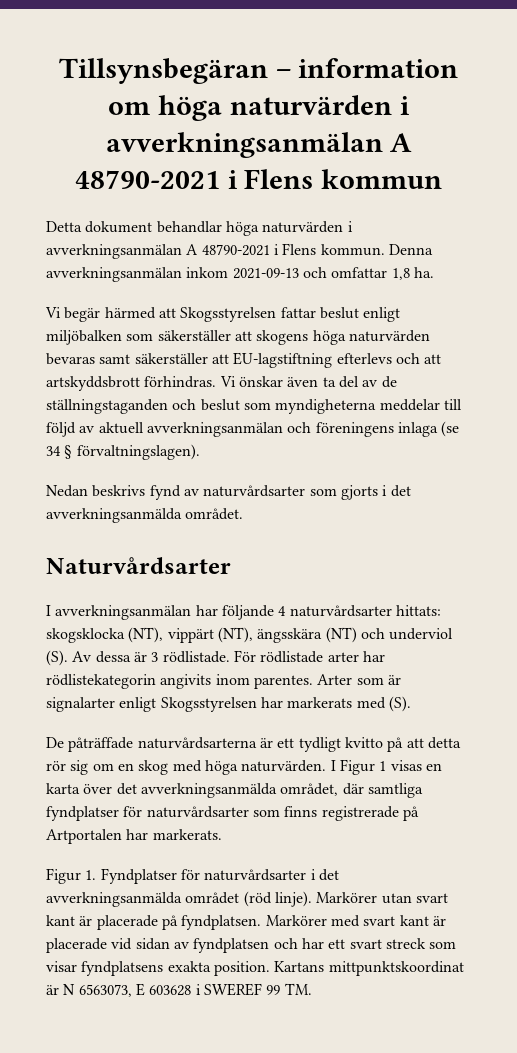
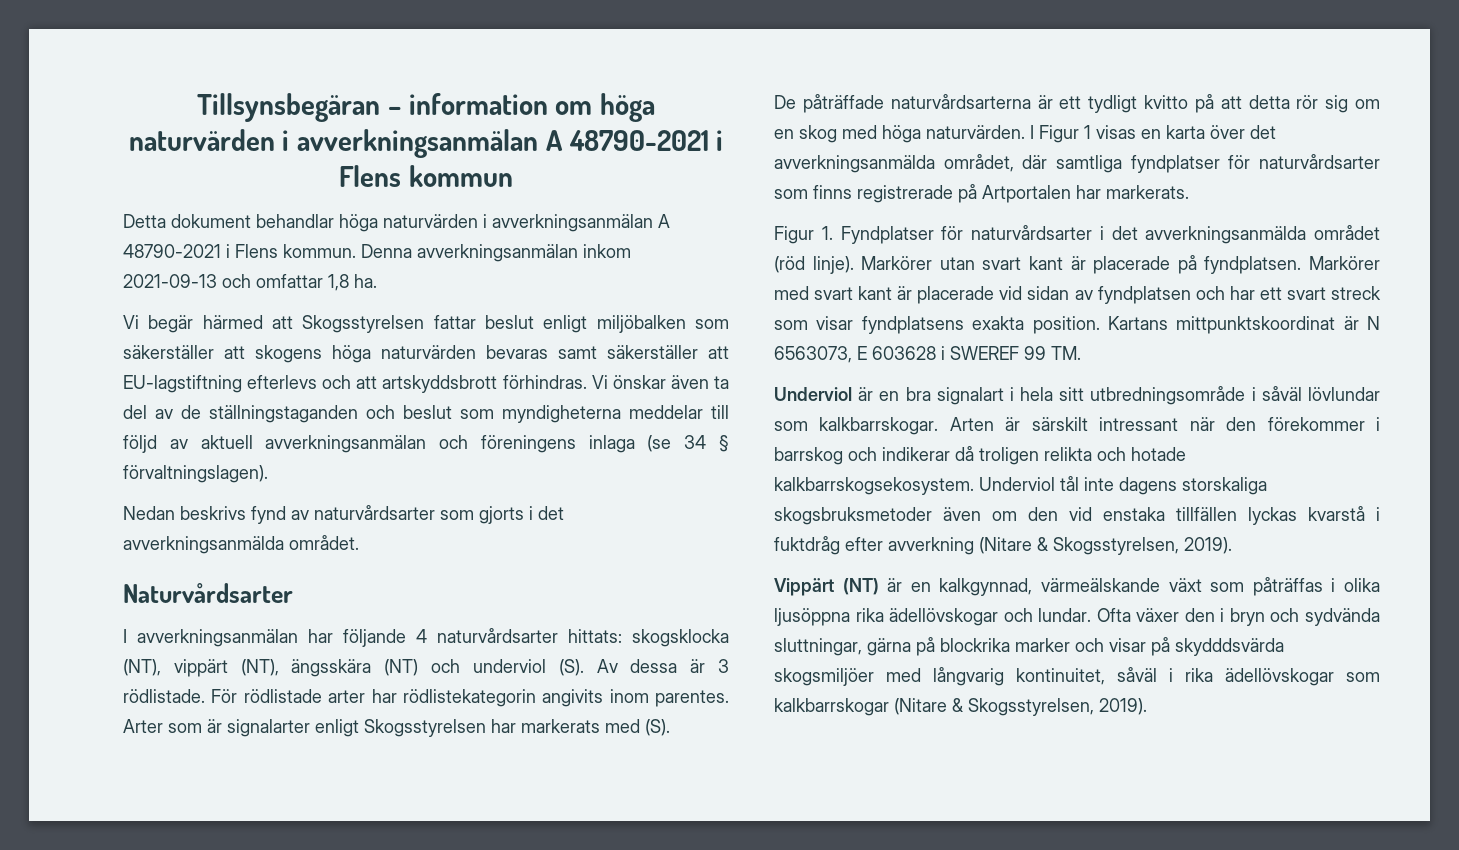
+ Underviol är en bra signalart i hela sitt utbredningsområde i såväl lövlundar som kalkbarrskogar. Arten är särskilt intressant när den förekommer i barrskog och indikerar då troligen relikta och hotade kalkbarrskogsekosystem. Underviol tål inte dagens storskaliga skogsbruksmetoder även om den vid enstaka tillfällen lyckas kvarstå i fuktdråg efter avverkning (Nitare & Skogsstyrelsen, 2019).
+ Vippärt (NT) är en kalkgynnad, värmeälskande växt som påträffas i olika ljusöppna rika ädellövskogar och lundar. Ofta växer den i bryn och sydvända sluttningar, gärna på blockrika marker och visar på skydddsvärda skogsmiljöer med långvarig kontinuitet, såväl i rika ädellövskogar som kalkbarrskogar (Nitare & Skogsstyrelsen, 2019).

